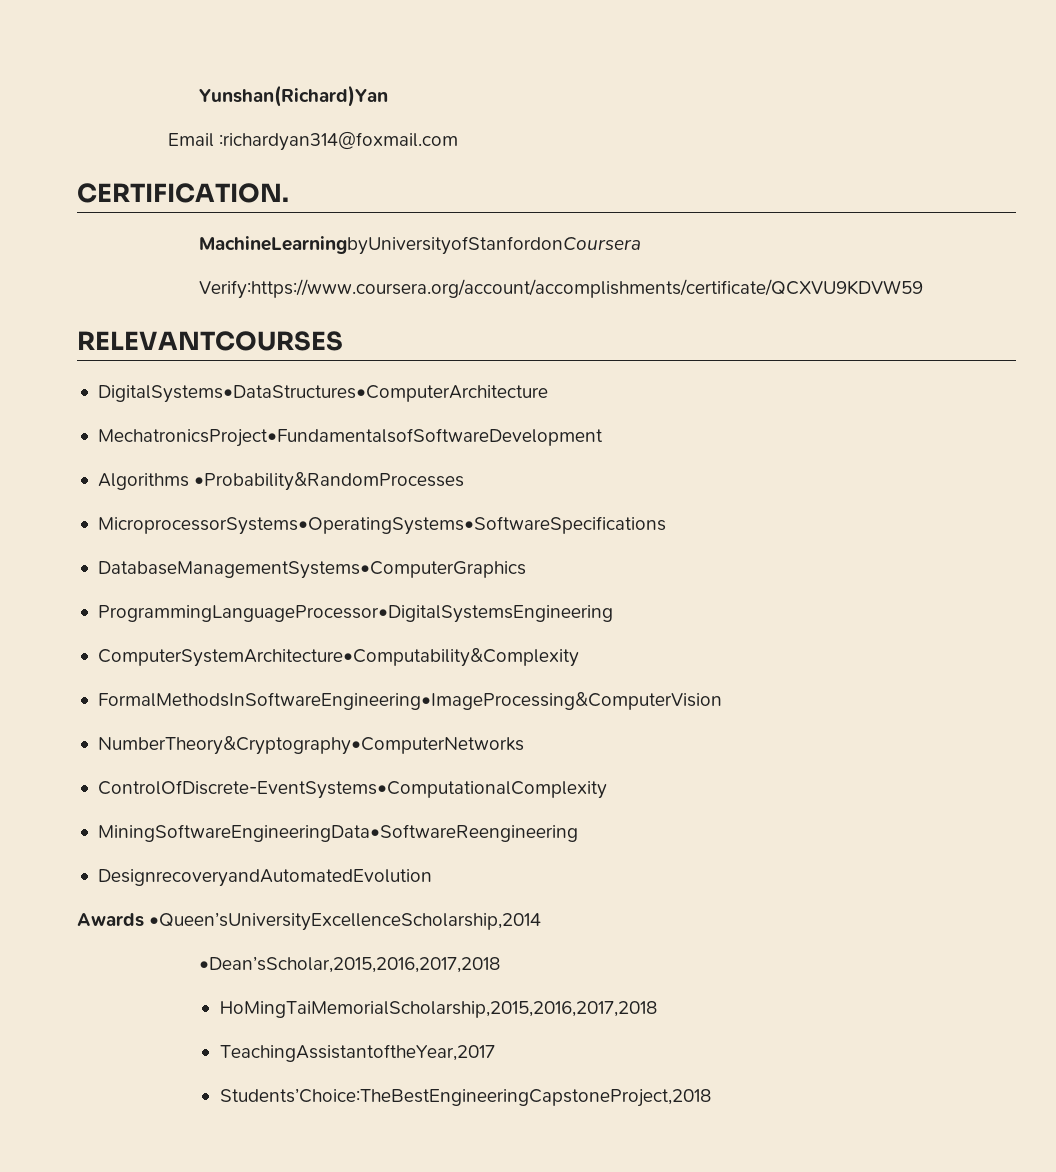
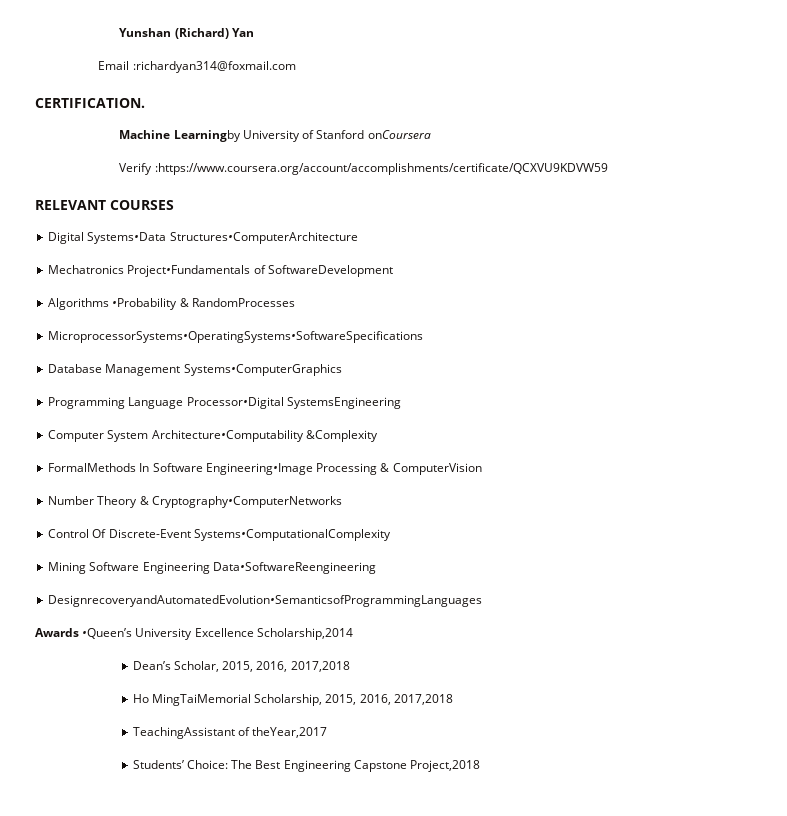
- Yunshan(Richard)Yan
+ Yunshan (Richard) Yan
- MachineLearningbyUniversityofStanfordonCoursera
- Verify:https://www.coursera.org/account/accomplishments/certificate/QCXVU9KDVW59
- RELEVANTCOURSES
- DigitalSystems•DataStructures•ComputerArchitecture
- MechatronicsProject•FundamentalsofSoftwareDevelopment
- Algorithms •Probability&RandomProcesses
+ Machine Learningby University of Stanford onCoursera
+ Verify :https://www.coursera.org/account/accomplishments/certificate/QCXVU9KDVW59
+ RELEVANT COURSES
+ Digital Systems•Data Structures•ComputerArchitecture
+ Mechatronics Project•Fundamentals of SoftwareDevelopment
+ Algorithms •Probability & RandomProcesses
  MicroprocessorSystems•OperatingSystems•SoftwareSpecifications
- DatabaseManagementSystems•ComputerGraphics
- ProgrammingLanguageProcessor•DigitalSystemsEngineering
- ComputerSystemArchitecture•Computability&Complexity
- FormalMethodsInSoftwareEngineering•ImageProcessing&ComputerVision
- NumberTheory&Cryptography•ComputerNetworks
- ControlOfDiscrete-EventSystems•ComputationalComplexity
- MiningSoftwareEngineeringData•SoftwareReengineering
- DesignrecoveryandAutomatedEvolution
- Awards •Queen’sUniversityExcellenceScholarship,2014
- •Dean’sScholar,2015,2016,2017,2018
- HoMingTaiMemorialScholarship,2015,2016,2017,2018
- TeachingAssistantoftheYear,2017
- Students’Choice:TheBestEngineeringCapstoneProject,2018
+ Database Management Systems•ComputerGraphics
+ Programming Language Processor•Digital SystemsEngineering
+ Computer System Architecture•Computability &Complexity
+ FormalMethods In Software Engineering•Image Processing & ComputerVision
+ Number Theory & Cryptography•ComputerNetworks
+ Control Of Discrete-Event Systems•ComputationalComplexity
+ Mining Software Engineering Data•SoftwareReengineering
+ DesignrecoveryandAutomatedEvolution•SemanticsofProgrammingLanguages
+ Awards •Queen’s University Excellence Scholarship,2014
+ Dean’s Scholar, 2015, 2016, 2017,2018
+ Ho MingTaiMemorial Scholarship, 2015, 2016, 2017,2018
+ TeachingAssistant of theYear,2017
+ Students’ Choice: The Best Engineering Capstone Project,2018

